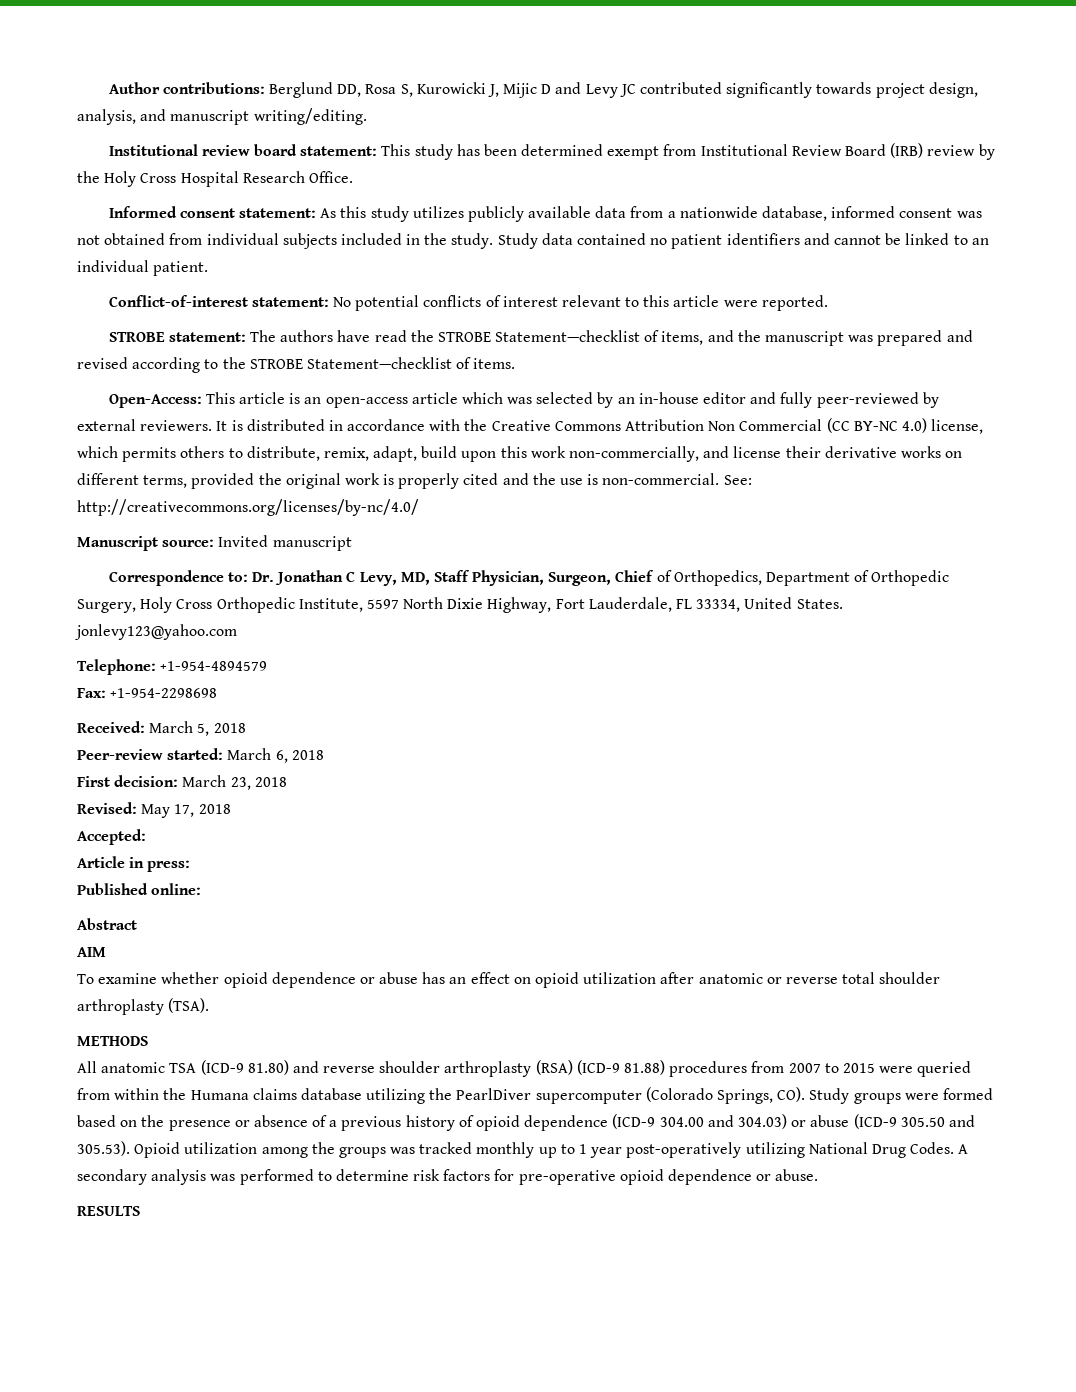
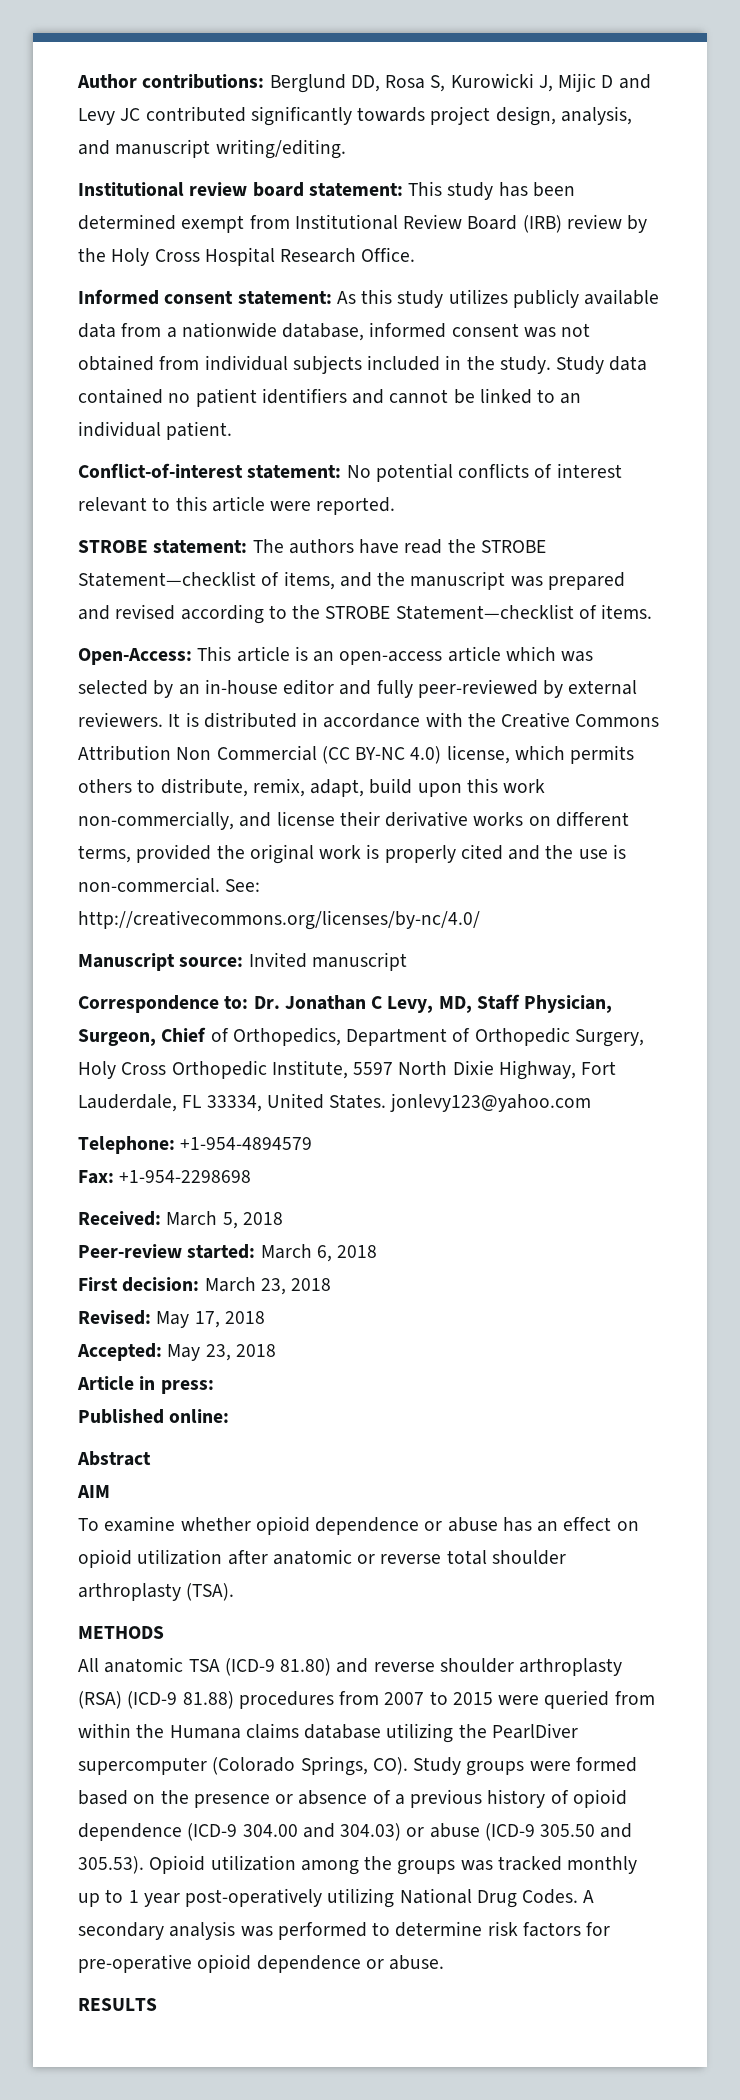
- Accepted:
+ Accepted: May 23, 2018

